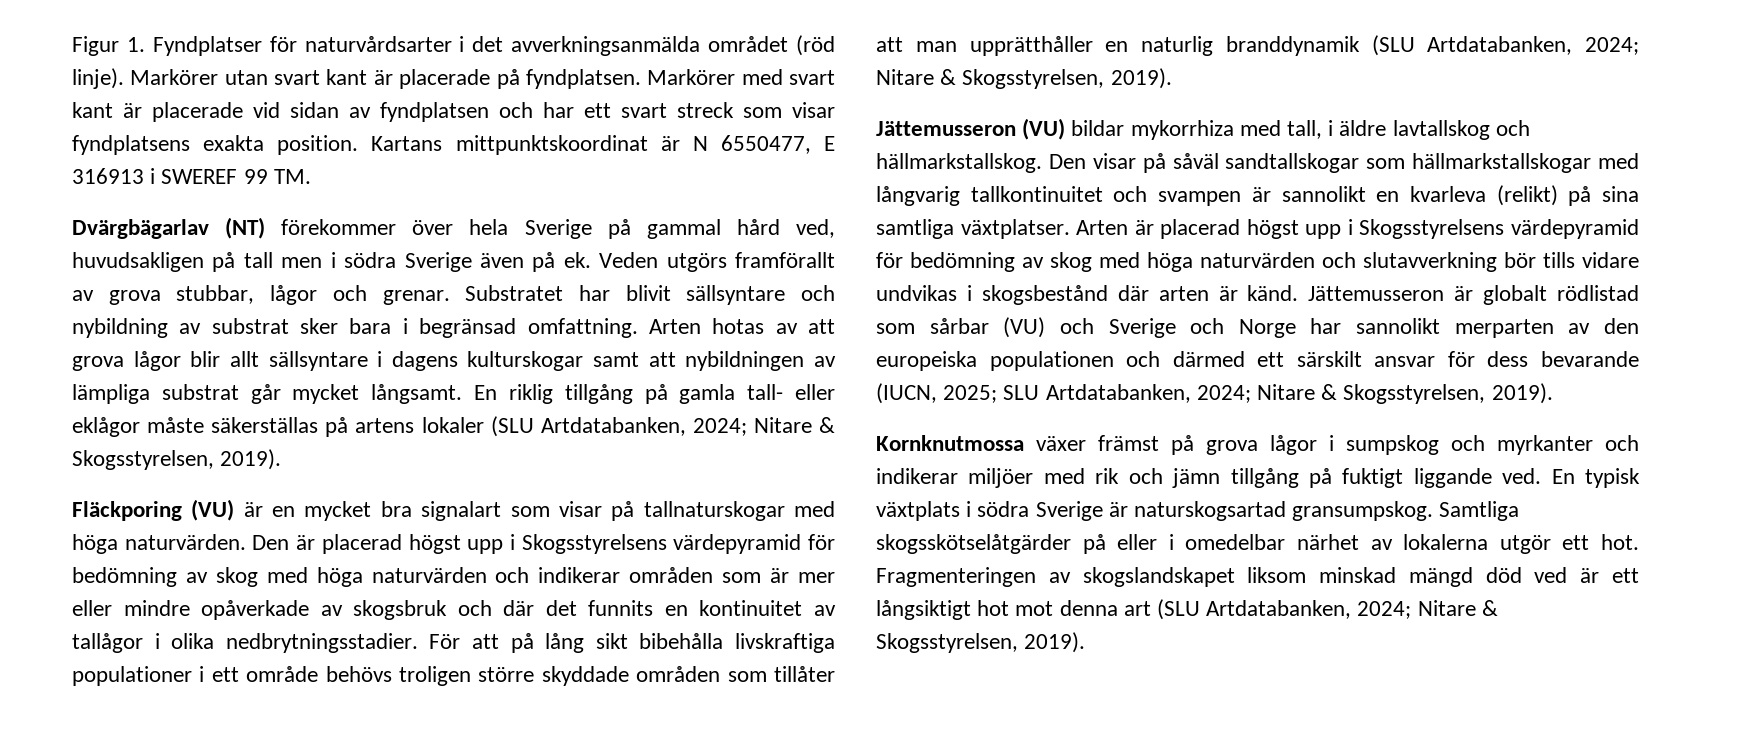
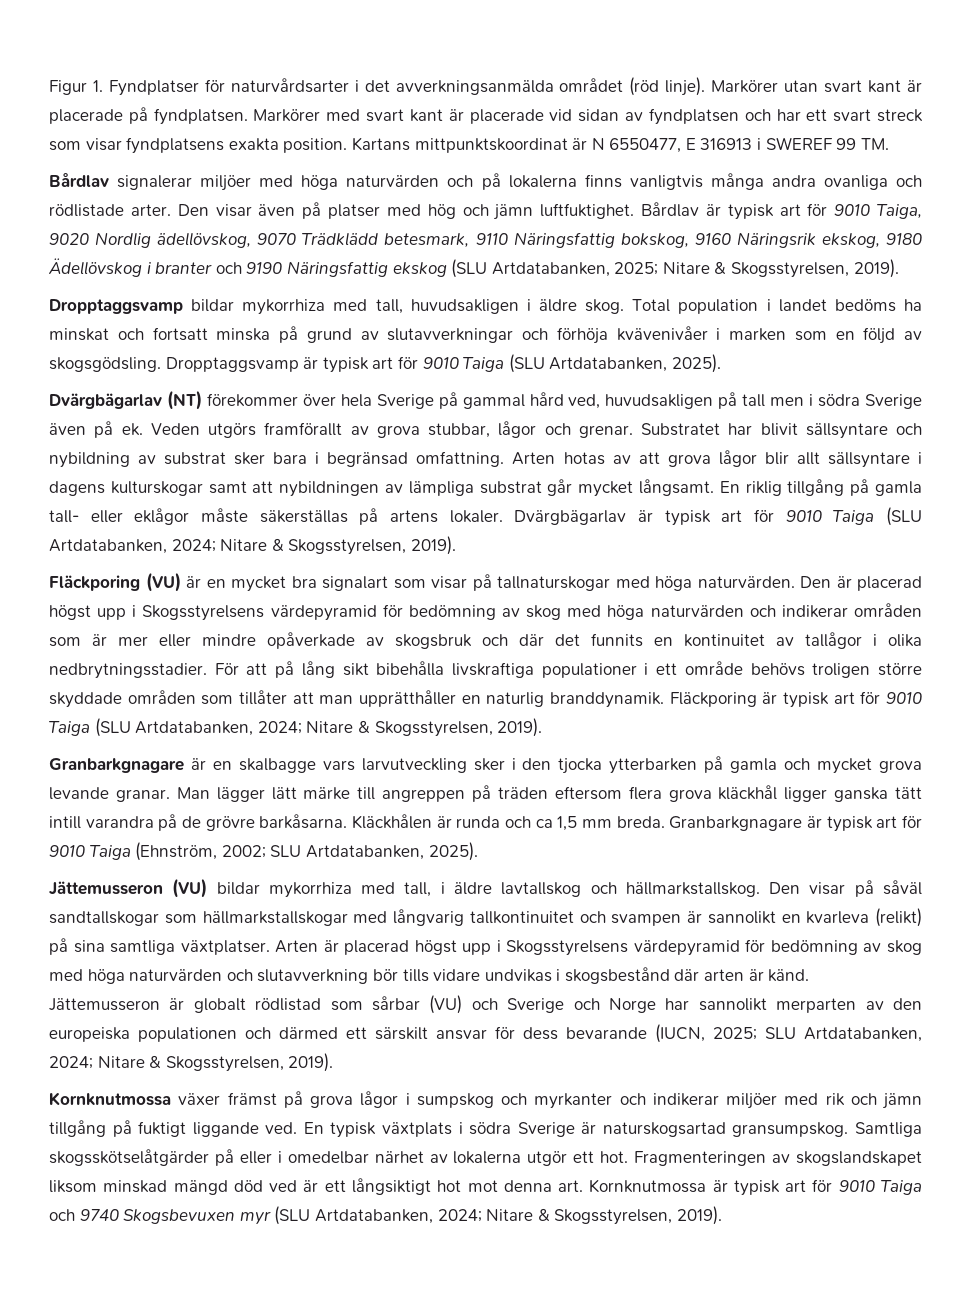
+ Bårdlav signalerar miljöer med höga naturvärden och på lokalerna finns vanligtvis många andra ovanliga och rödlistade arter. Den visar även på platser med hög och jämn luftfuktighet. Bårdlav är typisk art för 9010 Taiga, 9020 Nordlig ädellövskog, 9070 Trädklädd betesmark, 9110 Näringsfattig bokskog, 9160 Näringsrik ekskog, 9180 Ädellövskog i branter och 9190 Näringsfattig ekskog (SLU Artdatabanken, 2025; Nitare & Skogsstyrelsen, 2019).
+ Dropptaggsvamp bildar mykorrhiza med tall, huvudsakligen i äldre skog. Total population i landet bedöms ha minskat och fortsatt minska på grund av slutavverkningar och förhöja kvävenivåer i marken som en följd av skogsgödsling. Dropptaggsvamp är typisk art för 9010 Taiga (SLU Artdatabanken, 2025).
- En riklig tillgång på gamla tall- eller eklågor måste säkerställas på artens lokaler (SLU Artdatabanken, 2024; Nitare & Skogsstyrelsen, 2019).
+ En riklig tillgång på gamla tall- eller eklågor måste säkerställas på artens lokaler. Dvärgbägarlav är typisk art för 9010 Taiga (SLU Artdatabanken, 2024; Nitare & Skogsstyrelsen, 2019).
- För att på lång sikt bibehålla livskraftiga populationer i ett område behövs troligen större skyddade områden som tillåter att man upprätthåller en naturlig branddynamik (SLU Artdatabanken, 2024; Nitare & Skogsstyrelsen, 2019).
+ För att på lång sikt bibehålla livskraftiga populationer i ett område behövs troligen större skyddade områden som tillåter att man upprätthåller en naturlig branddynamik. Fläckporing är typisk art för 9010 Taiga (SLU Artdatabanken, 2024; Nitare & Skogsstyrelsen, 2019).
+ Granbarkgnagare är en skalbagge vars larvutveckling sker i den tjocka ytterbarken på gamla och mycket grova levande granar. Man lägger lätt märke till angreppen på träden eftersom flera grova kläckhål ligger ganska tätt intill varandra på de grövre barkåsarna. Kläckhålen är runda och ca 1,5 mm breda. Granbarkgnagare är typisk art för 9010 Taiga (Ehnström, 2002; SLU Artdatabanken, 2025).
- Fragmenteringen av skogslandskapet liksom minskad mängd död ved är ett långsiktigt hot mot denna art (SLU Artdatabanken, 2024; Nitare & Skogsstyrelsen, 2019).
+ Fragmenteringen av skogslandskapet liksom minskad mängd död ved är ett långsiktigt hot mot denna art. Kornknutmossa är typisk art för 9010 Taiga och 9740 Skogsbevuxen myr (SLU Artdatabanken, 2024; Nitare & Skogsstyrelsen, 2019).

